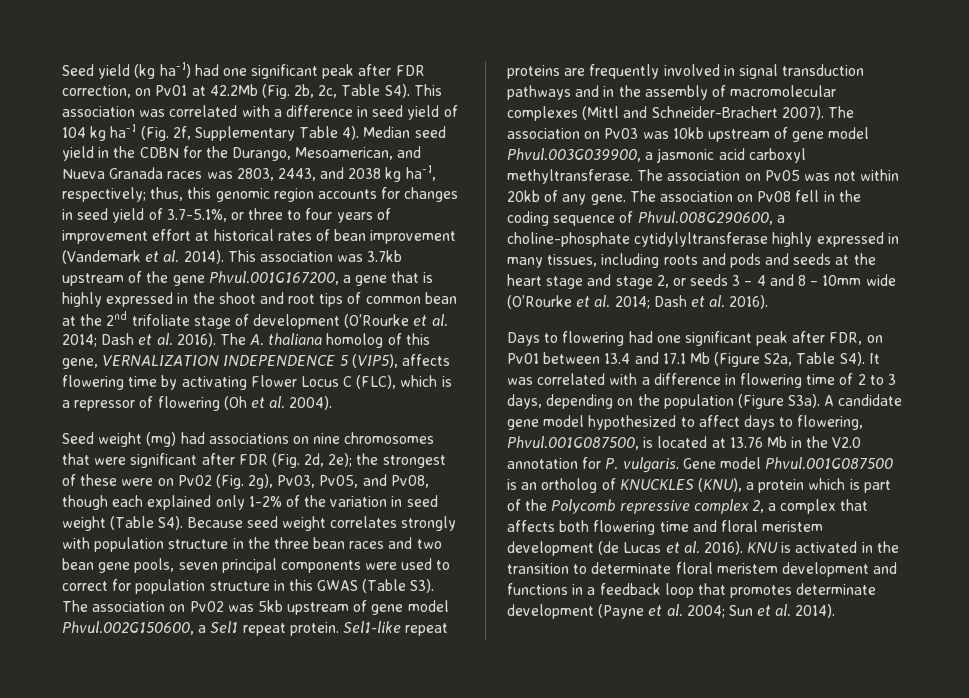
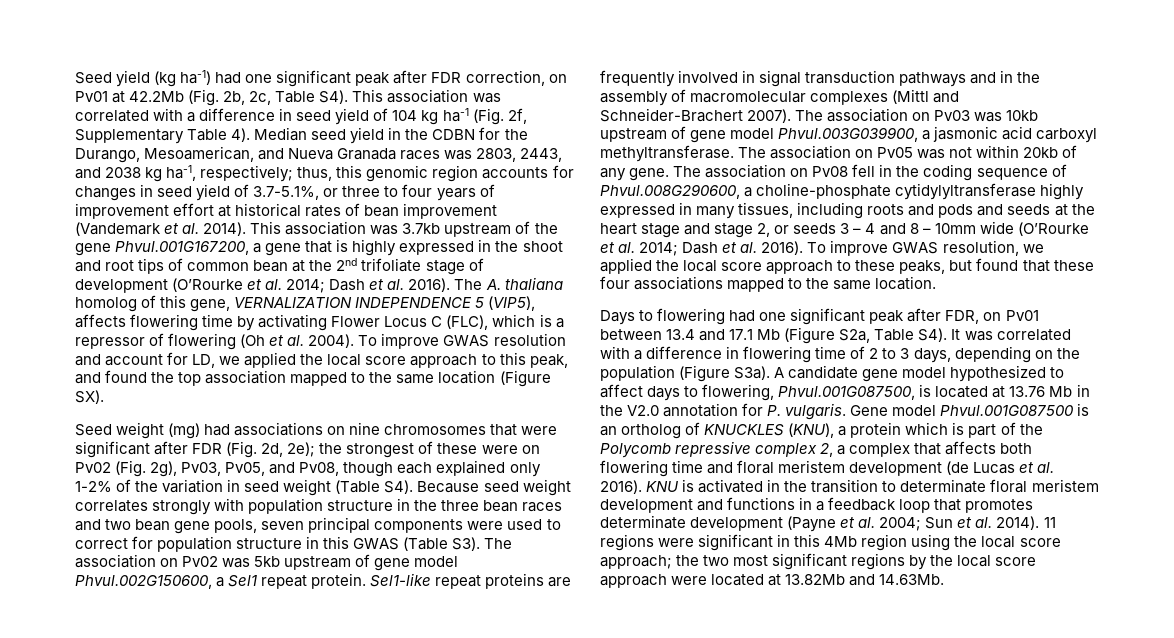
+ To improve GWAS resolution and account for LD, we applied the local score approach to this peak, and found the top association mapped to the same location (Figure SX).
+ To improve GWAS resolution, we applied the local score approach to these peaks, but found that these four associations mapped to the same location.
+ 11 regions were significant in this 4Mb region using the local score approach; the two most significant regions by the local score approach were located at 13.82Mb and 14.63Mb.

